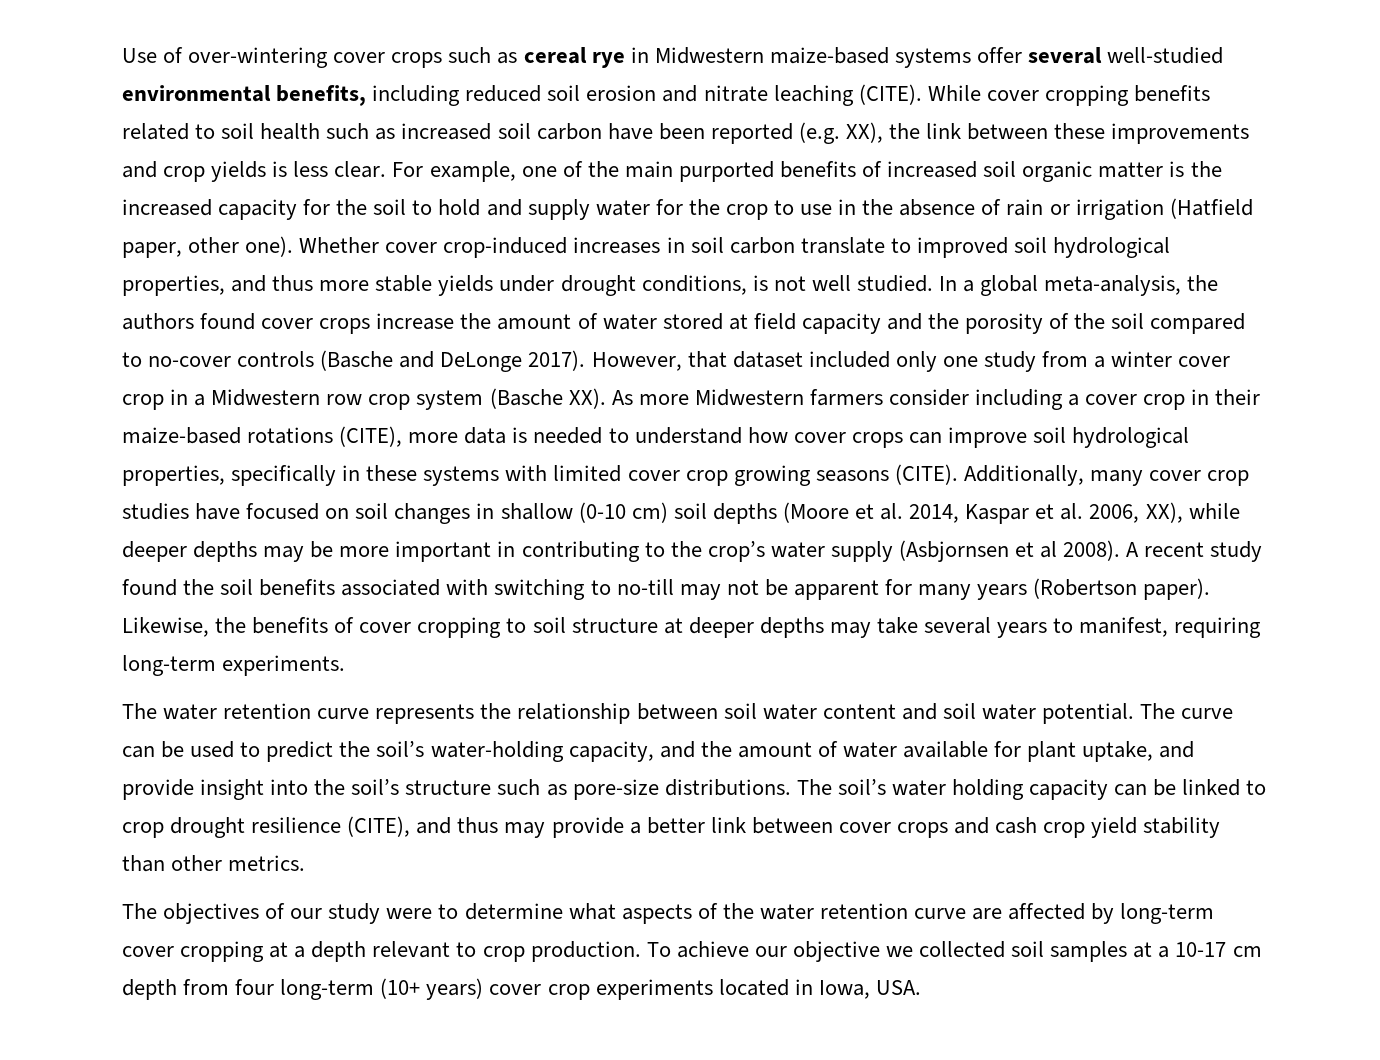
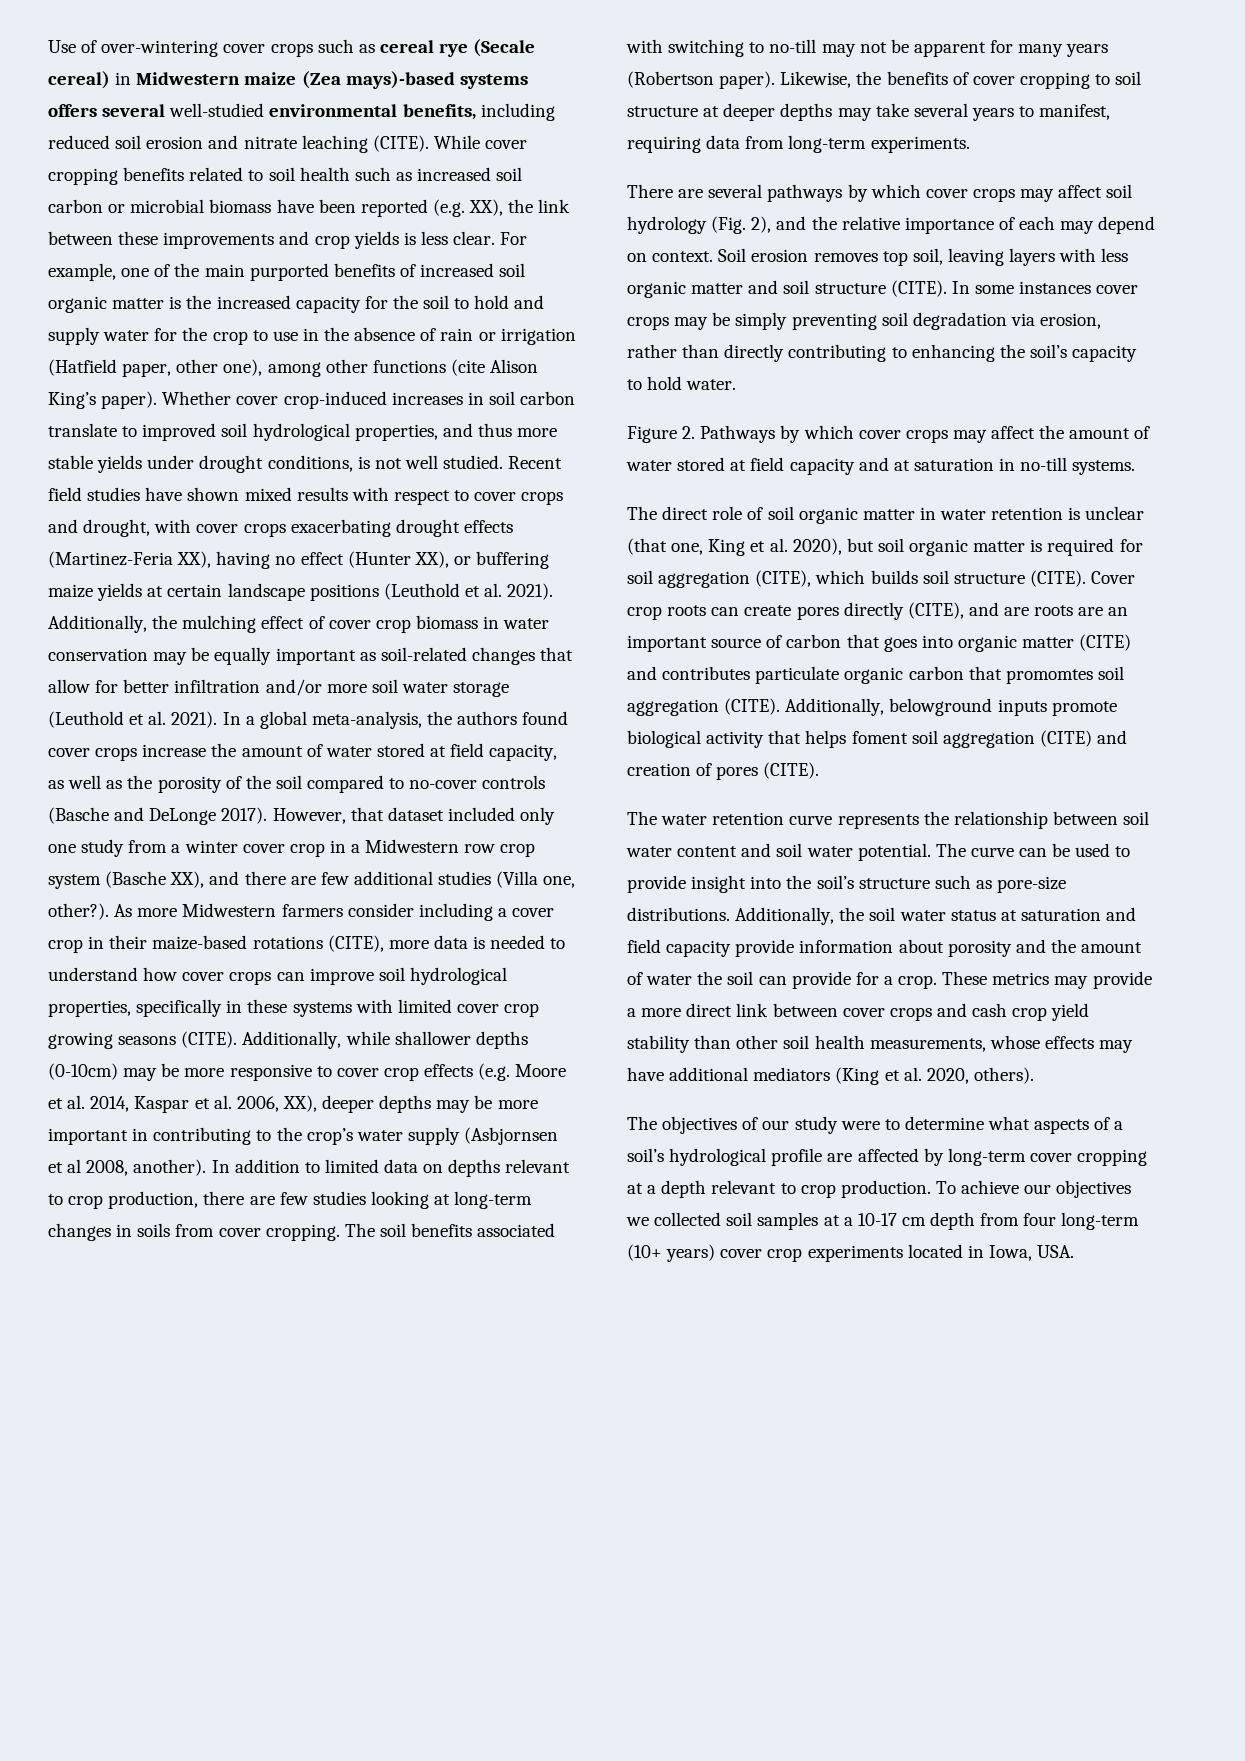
- Use of over-wintering cover crops such as cereal rye in Midwestern maize-based systems offer several well-studied environmental benefits, including reduced soil erosion and nitrate leaching (CITE).
+ Use of over-wintering cover crops such as cereal rye (Secale cereal) in Midwestern maize (Zea mays)-based systems offers several well-studied environmental benefits, including reduced soil erosion and nitrate leaching (CITE).
- While cover cropping benefits related to soil health such as increased soil carbon have been reported (e.g. XX), the link between these improvements and crop yields is less clear.
+ While cover cropping benefits related to soil health such as increased soil carbon or microbial biomass have been reported (e.g. XX), the link between these improvements and crop yields is less clear.
- For example, one of the main purported benefits of increased soil organic matter is the increased capacity for the soil to hold and supply water for the crop to use in the absence of rain or irrigation (Hatfield paper, other one).
+ For example, one of the main purported benefits of increased soil organic matter is the increased capacity for the soil to hold and supply water for the crop to use in the absence of rain or irrigation (Hatfield paper, other one), among other functions (cite Alison King’s paper).
+ Recent field studies have shown mixed results with respect to cover crops and drought, with cover crops exacerbating drought effects (Martinez-Feria XX), having no effect (Hunter XX), or buffering maize yields at certain landscape positions (Leuthold et al. 2021). Additionally, the mulching effect of cover crop biomass in water conservation may be equally important as soil-related changes that allow for better infiltration and/or more soil water storage (Leuthold et al. 2021).
- In a global meta-analysis, the authors found cover crops increase the amount of water stored at field capacity and the porosity of the soil compared to no-cover controls (Basche and DeLonge 2017).
+ In a global meta-analysis, the authors found cover crops increase the amount of water stored at field capacity, as well as the porosity of the soil compared to no-cover controls (Basche and DeLonge 2017).
- However, that dataset included only one study from a winter cover crop in a Midwestern row crop system (Basche XX). As more Midwestern farmers consider including a cover crop in their maize-based rotations (CITE), more data is needed to understand how cover crops can improve soil hydrological properties, specifically in these systems with limited cover crop growing seasons (CITE).
+ However, that dataset included only one study from a winter cover crop in a Midwestern row crop system (Basche XX), and there are few additional studies (Villa one, other?). As more Midwestern farmers consider including a cover crop in their maize-based rotations (CITE), more data is needed to understand how cover crops can improve soil hydrological properties, specifically in these systems with limited cover crop growing seasons (CITE).
- Additionally, many cover crop studies have focused on soil changes in shallow (0-10 cm) soil depths (Moore et al. 2014, Kaspar et al. 2006, XX), while deeper depths may be more important in contributing to the crop’s water supply (Asbjornsen et al 2008). A recent study found the soil benefits associated with switching to no-till may not be apparent for many years (Robertson paper).
+ Additionally, while shallower depths (0-10cm) may be more responsive to cover crop effects (e.g. Moore et al. 2014, Kaspar et al. 2006, XX), deeper depths may be more important in contributing to the crop’s water supply (Asbjornsen et al 2008, another). In addition to limited data on depths relevant to crop production, there are few studies looking at long-term changes in soils from cover cropping. The soil benefits associated with switching to no-till may not be apparent for many years (Robertson paper).
- Likewise, the benefits of cover cropping to soil structure at deeper depths may take several years to manifest, requiring long-term experiments.
+ Likewise, the benefits of cover cropping to soil structure at deeper depths may take several years to manifest, requiring data from long-term experiments.
+ There are several pathways by which cover crops may affect soil hydrology (Fig. 2), and the relative importance of each may depend on context. Soil erosion removes top soil, leaving layers with less organic matter and soil structure (CITE). In some instances cover crops may be simply preventing soil degradation via erosion, rather than directly contributing to enhancing the soil’s capacity to hold water.
+ Figure 2. Pathways by which cover crops may affect the amount of water stored at field capacity and at saturation in no-till systems.
+ The direct role of soil organic matter in water retention is unclear (that one, King et al. 2020), but soil organic matter is required for soil aggregation (CITE), which builds soil structure (CITE). Cover crop roots can create pores directly (CITE), and are roots are an important source of carbon that goes into organic matter (CITE) and contributes particulate organic carbon that promomtes soil aggregation (CITE). Additionally, belowground inputs promote biological activity that helps foment soil aggregation (CITE) and creation of pores (CITE).
- The curve can be used to predict the soil’s water-holding capacity, and the amount of water available for plant uptake, and provide insight into the soil’s structure such as pore-size distributions.
+ The curve can be used to provide insight into the soil’s structure such as pore-size distributions.
- The soil’s water holding capacity can be linked to crop drought resilience (CITE), and thus may provide a better link between cover crops and cash crop yield stability than other metrics.
+ Additionally, the soil water status at saturation and field capacity provide information about porosity and the amount of water the soil can provide for a crop. These metrics may provide a more direct link between cover crops and cash crop yield stability than other soil health measurements, whose effects may have additional mediators (King et al. 2020, others).
- The objectives of our study were to determine what aspects of the water retention curve are affected by long-term cover cropping at a depth relevant to crop production.
+ The objectives of our study were to determine what aspects of a soil’s hydrological profile are affected by long-term cover cropping at a depth relevant to crop production.
- To achieve our objective we collected soil samples at a 10-17 cm depth from four long-term (10+ years) cover crop experiments located in Iowa, USA.
+ To achieve our objectives we collected soil samples at a 10-17 cm depth from four long-term (10+ years) cover crop experiments located in Iowa, USA.

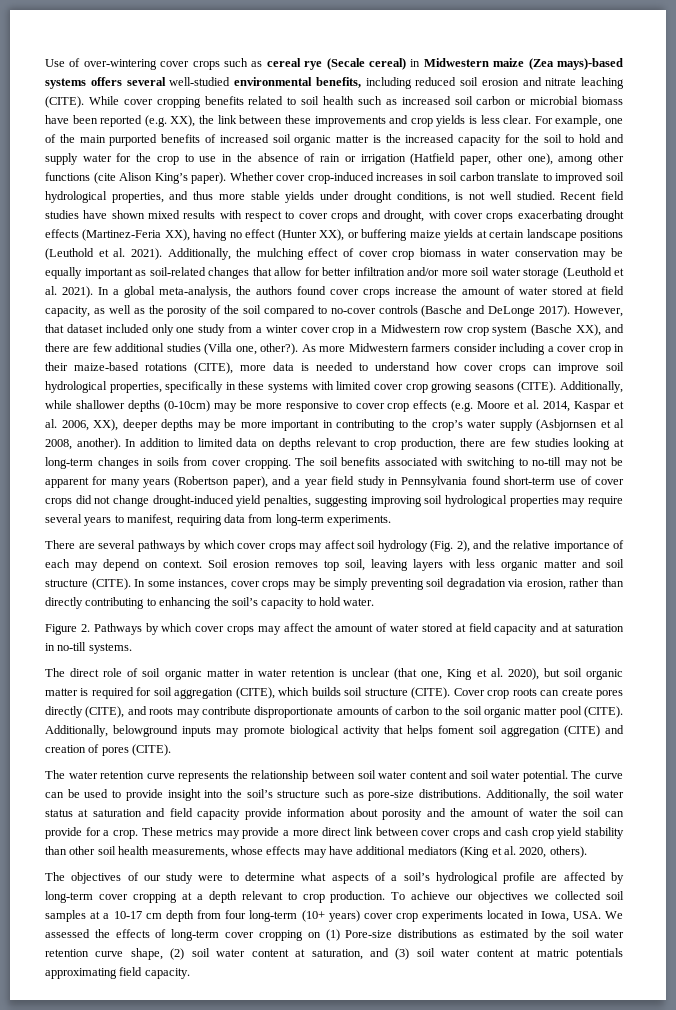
- The soil benefits associated with switching to no-till may not be apparent for many years (Robertson paper). Likewise, the benefits of cover cropping to soil structure at deeper depths may take several years to manifest, requiring data from long-term experiments.
+ The soil benefits associated with switching to no-till may not be apparent for many years (Robertson paper), and a year field study in Pennsylvania found short-term use of cover crops did not change drought-induced yield penalties, suggesting improving soil hydrological properties may require several years to manifest, requiring data from long-term experiments.
- In some instances cover crops may be simply preventing soil degradation via erosion, rather than directly contributing to enhancing the soil’s capacity to hold water.
+ In some instances, cover crops may be simply preventing soil degradation via erosion, rather than directly contributing to enhancing the soil’s capacity to hold water.
- Cover crop roots can create pores directly (CITE), and are roots are an important source of carbon that goes into organic matter (CITE) and contributes particulate organic carbon that promomtes soil aggregation (CITE).
+ Cover crop roots can create pores directly (CITE), and roots may contribute disproportionate amounts of carbon to the soil organic matter pool (CITE).
- Additionally, belowground inputs promote biological activity that helps foment soil aggregation (CITE) and creation of pores (CITE).
+ Additionally, belowground inputs may promote biological activity that helps foment soil aggregation (CITE) and creation of pores (CITE).
- To achieve our objectives we collected soil samples at a 10-17 cm depth from four long-term (10+ years) cover crop experiments located in Iowa, USA.
+ To achieve our objectives we collected soil samples at a 10-17 cm depth from four long-term (10+ years) cover crop experiments located in Iowa, USA. We assessed the effects of long-term cover cropping on (1) Pore-size distributions as estimated by the soil water retention curve shape, (2) soil water content at saturation, and (3) soil water content at matric potentials approximating field capacity.

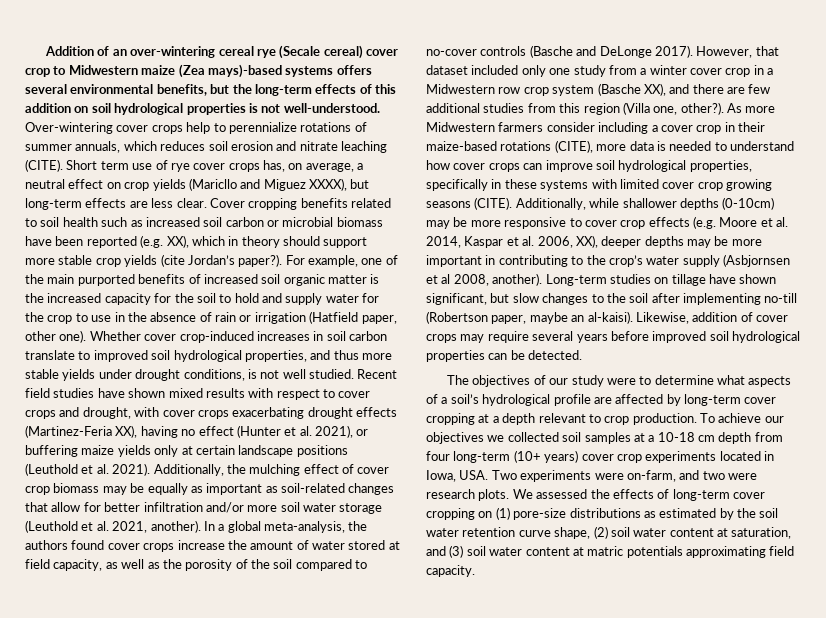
- Use of over-wintering cover crops such as cereal rye (Secale cereal) in Midwestern maize (Zea mays)-based systems offers several well-studied environmental benefits, including reduced soil erosion and nitrate leaching (CITE).
+ Addition of an over-wintering cereal rye (Secale cereal) cover crop to Midwestern maize (Zea mays)-based systems offers several environmental benefits, but the long-term effects of this addition on soil hydrological properties is not well-understood. Over-wintering cover crops help to perennialize rotations of summer annuals, which reduces soil erosion and nitrate leaching (CITE).
- While cover cropping benefits related to soil health such as increased soil carbon or microbial biomass have been reported (e.g. XX), the link between these improvements and crop yields is less clear.
+ Short term use of rye cover crops has, on average, a neutral effect on crop yields (Maricllo and Miguez XXXX), but long-term effects are less clear. Cover cropping benefits related to soil health such as increased soil carbon or microbial biomass have been reported (e.g. XX), which in theory should support more stable crop yields (cite Jordan’s paper?).
- For example, one of the main purported benefits of increased soil organic matter is the increased capacity for the soil to hold and supply water for the crop to use in the absence of rain or irrigation (Hatfield paper, other one), among other functions (cite Alison King’s paper).
+ For example, one of the main purported benefits of increased soil organic matter is the increased capacity for the soil to hold and supply water for the crop to use in the absence of rain or irrigation (Hatfield paper, other one).
- Recent field studies have shown mixed results with respect to cover crops and drought, with cover crops exacerbating drought effects (Martinez-Feria XX), having no effect (Hunter XX), or buffering maize yields at certain landscape positions (Leuthold et al. 2021).
+ Recent field studies have shown mixed results with respect to cover crops and drought, with cover crops exacerbating drought effects (Martinez-Feria XX), having no effect (Hunter et al. 2021), or buffering maize yields only at certain landscape positions (Leuthold et al. 2021).
- Additionally, the mulching effect of cover crop biomass in water conservation may be equally important as soil-related changes that allow for better infiltration and/or more soil water storage (Leuthold et al. 2021).
+ Additionally, the mulching effect of cover crop biomass may be equally as important as soil-related changes that allow for better infiltration and/or more soil water storage (Leuthold et al. 2021, another).
- However, that dataset included only one study from a winter cover crop in a Midwestern row crop system (Basche XX), and there are few additional studies (Villa one, other?).
+ However, that dataset included only one study from a winter cover crop in a Midwestern row crop system (Basche XX), and there are few additional studies from this region (Villa one, other?).
- In addition to limited data on depths relevant to crop production, there are few studies looking at long-term changes in soils from cover cropping. The soil benefits associated with switching to no-till may not be apparent for many years (Robertson paper), and a year field study in Pennsylvania found short-term use of cover crops did not change drought-induced yield penalties, suggesting improving soil hydrological properties may require several years to manifest, requiring data from long-term experiments.
- There are several pathways by which cover crops may affect soil hydrology (Fig. 2), and the relative importance of each may depend on context. Soil erosion removes top soil, leaving layers with less organic matter and soil structure (CITE). In some instances, cover crops may be simply preventing soil degradation via erosion, rather than directly contributing to enhancing the soil’s capacity to hold water.
- Figure 2. Pathways by which cover crops may affect the amount of water stored at field capacity and at saturation in no-till systems.
- The direct role of soil organic matter in water retention is unclear (that one, King et al. 2020), but soil organic matter is required for soil aggregation (CITE), which builds soil structure (CITE). Cover crop roots can create pores directly (CITE), and roots may contribute disproportionate amounts of carbon to the soil organic matter pool (CITE). Additionally, belowground inputs may promote biological activity that helps foment soil aggregation (CITE) and creation of pores (CITE).
- The water retention curve represents the relationship between soil water content and soil water potential. The curve can be used to provide insight into the soil’s structure such as pore-size distributions. Additionally, the soil water status at saturation and field capacity provide information about porosity and the amount of water the soil can provide for a crop. These metrics may provide a more direct link between cover crops and cash crop yield stability than other soil health measurements, whose effects may have additional mediators (King et al. 2020, others).
+ Long-term studies on tillage have shown significant, but slow changes to the soil after implementing no-till (Robertson paper, maybe an al-kaisi). Likewise, addition of cover crops may require several years before improved soil hydrological properties can be detected.
- To achieve our objectives we collected soil samples at a 10-17 cm depth from four long-term (10+ years) cover crop experiments located in Iowa, USA. We assessed the effects of long-term cover cropping on (1) Pore-size distributions as estimated by the soil water retention curve shape, (2) soil water content at saturation, and (3) soil water content at matric potentials approximating field capacity.
+ To achieve our objectives we collected soil samples at a 10-18 cm depth from four long-term (10+ years) cover crop experiments located in Iowa, USA. Two experiments were on-farm, and two were research plots. We assessed the effects of long-term cover cropping on (1) pore-size distributions as estimated by the soil water retention curve shape, (2) soil water content at saturation, and (3) soil water content at matric potentials approximating field capacity.

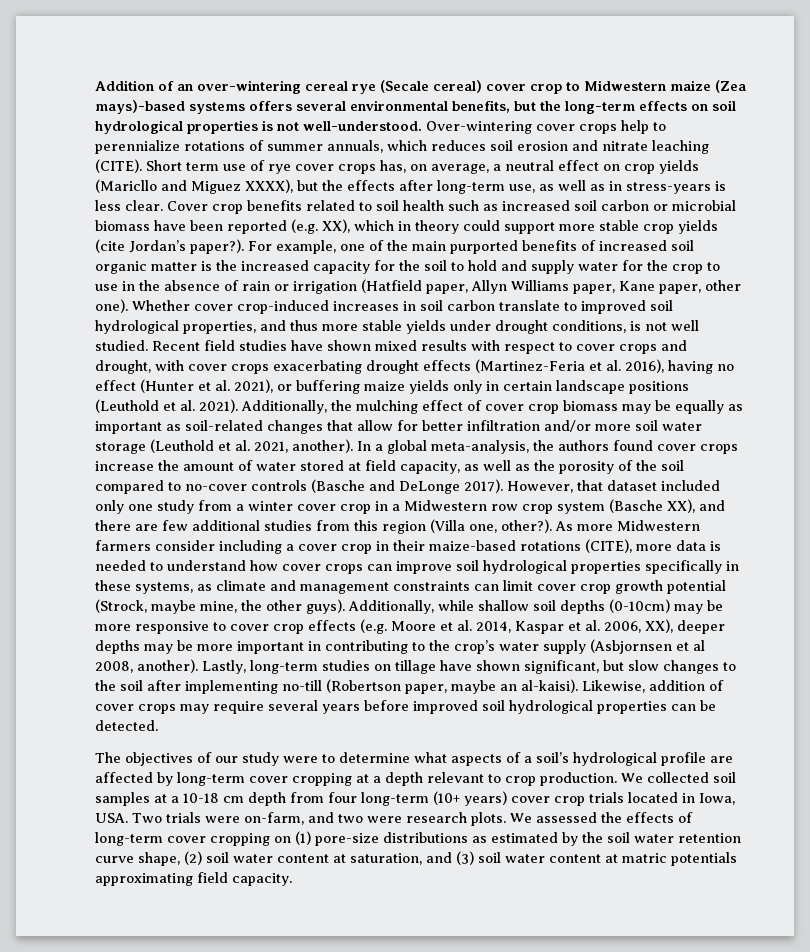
- Addition of an over-wintering cereal rye (Secale cereal) cover crop to Midwestern maize (Zea mays)-based systems offers several environmental benefits, but the long-term effects of this addition on soil hydrological properties is not well-understood.
+ Addition of an over-wintering cereal rye (Secale cereal) cover crop to Midwestern maize (Zea mays)-based systems offers several environmental benefits, but the long-term effects on soil hydrological properties is not well-understood.
- Short term use of rye cover crops has, on average, a neutral effect on crop yields (Maricllo and Miguez XXXX), but long-term effects are less clear.
+ Short term use of rye cover crops has, on average, a neutral effect on crop yields (Maricllo and Miguez XXXX), but the effects after long-term use, as well as in stress-years is less clear.
- Cover cropping benefits related to soil health such as increased soil carbon or microbial biomass have been reported (e.g. XX), which in theory should support more stable crop yields (cite Jordan’s paper?).
+ Cover crop benefits related to soil health such as increased soil carbon or microbial biomass have been reported (e.g. XX), which in theory could support more stable crop yields (cite Jordan’s paper?).
- For example, one of the main purported benefits of increased soil organic matter is the increased capacity for the soil to hold and supply water for the crop to use in the absence of rain or irrigation (Hatfield paper, other one).
+ For example, one of the main purported benefits of increased soil organic matter is the increased capacity for the soil to hold and supply water for the crop to use in the absence of rain or irrigation (Hatfield paper, Allyn Williams paper, Kane paper, other one).
- Recent field studies have shown mixed results with respect to cover crops and drought, with cover crops exacerbating drought effects (Martinez-Feria XX), having no effect (Hunter et al. 2021), or buffering maize yields only at certain landscape positions (Leuthold et al. 2021).
+ Recent field studies have shown mixed results with respect to cover crops and drought, with cover crops exacerbating drought effects (Martinez-Feria et al. 2016), having no effect (Hunter et al. 2021), or buffering maize yields only in certain landscape positions (Leuthold et al. 2021).
- As more Midwestern farmers consider including a cover crop in their maize-based rotations (CITE), more data is needed to understand how cover crops can improve soil hydrological properties, specifically in these systems with limited cover crop growing seasons (CITE). Additionally, while shallower depths (0-10cm) may be more responsive to cover crop effects (e.g. Moore et al. 2014, Kaspar et al. 2006, XX), deeper depths may be more important in contributing to the crop’s water supply (Asbjornsen et al 2008, another).
+ As more Midwestern farmers consider including a cover crop in their maize-based rotations (CITE), more data is needed to understand how cover crops can improve soil hydrological properties specifically in these systems, as climate and management constraints can limit cover crop growth potential (Strock, maybe mine, the other guys). Additionally, while shallow soil depths (0-10cm) may be more responsive to cover crop effects (e.g. Moore et al. 2014, Kaspar et al. 2006, XX), deeper depths may be more important in contributing to the crop’s water supply (Asbjornsen et al 2008, another).
- Long-term studies on tillage have shown significant, but slow changes to the soil after implementing no-till (Robertson paper, maybe an al-kaisi).
+ Lastly, long-term studies on tillage have shown significant, but slow changes to the soil after implementing no-till (Robertson paper, maybe an al-kaisi).
- To achieve our objectives we collected soil samples at a 10-18 cm depth from four long-term (10+ years) cover crop experiments located in Iowa, USA. Two experiments were on-farm, and two were research plots.
+ We collected soil samples at a 10-18 cm depth from four long-term (10+ years) cover crop trials located in Iowa, USA. Two trials were on-farm, and two were research plots.

